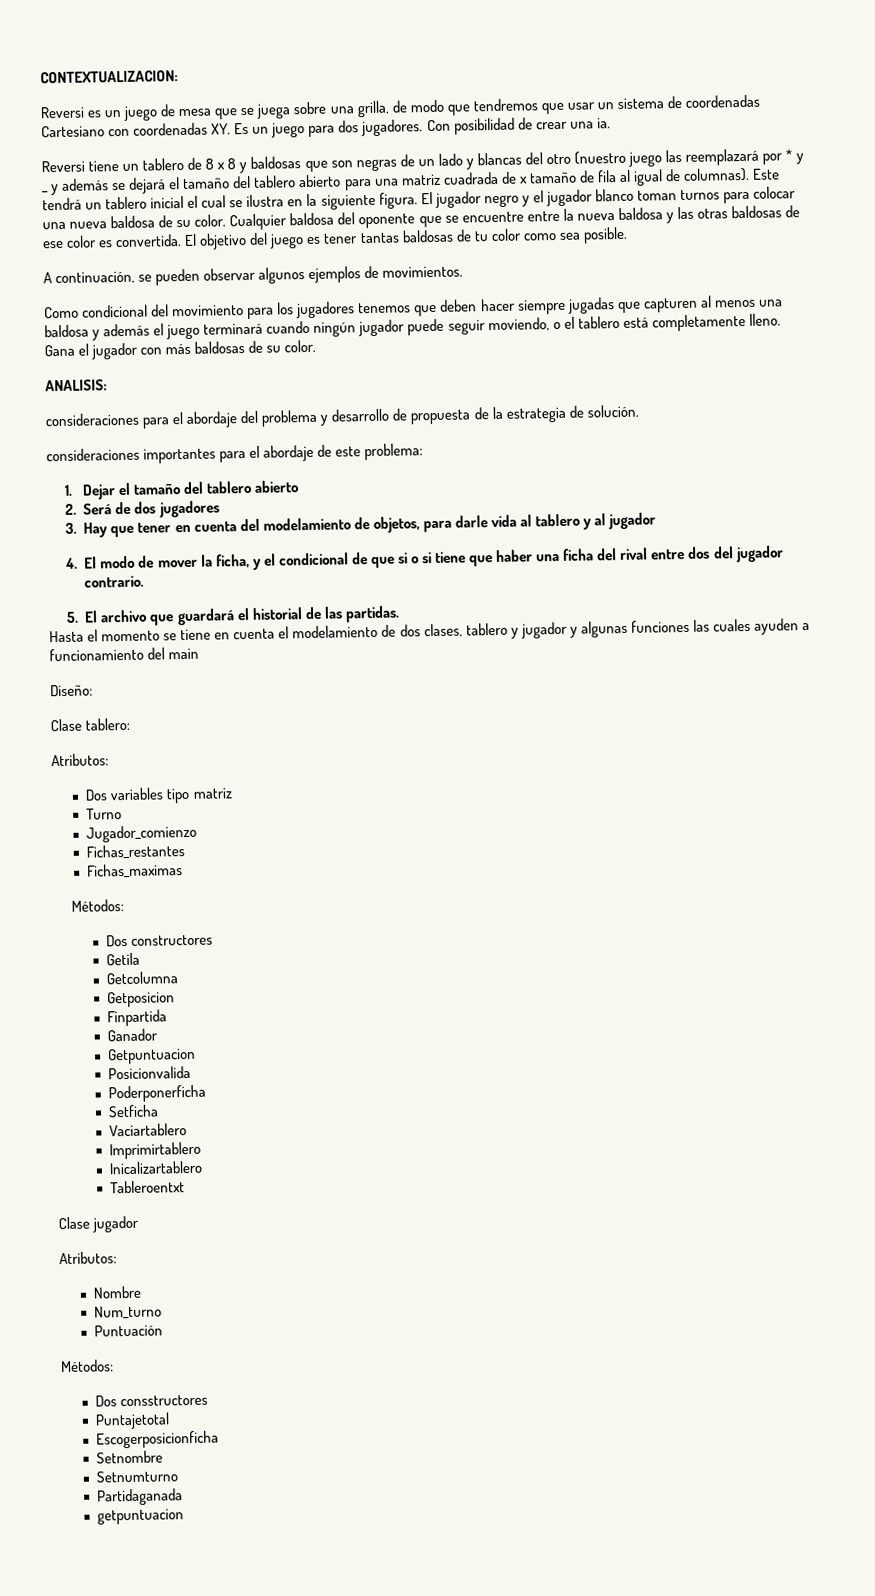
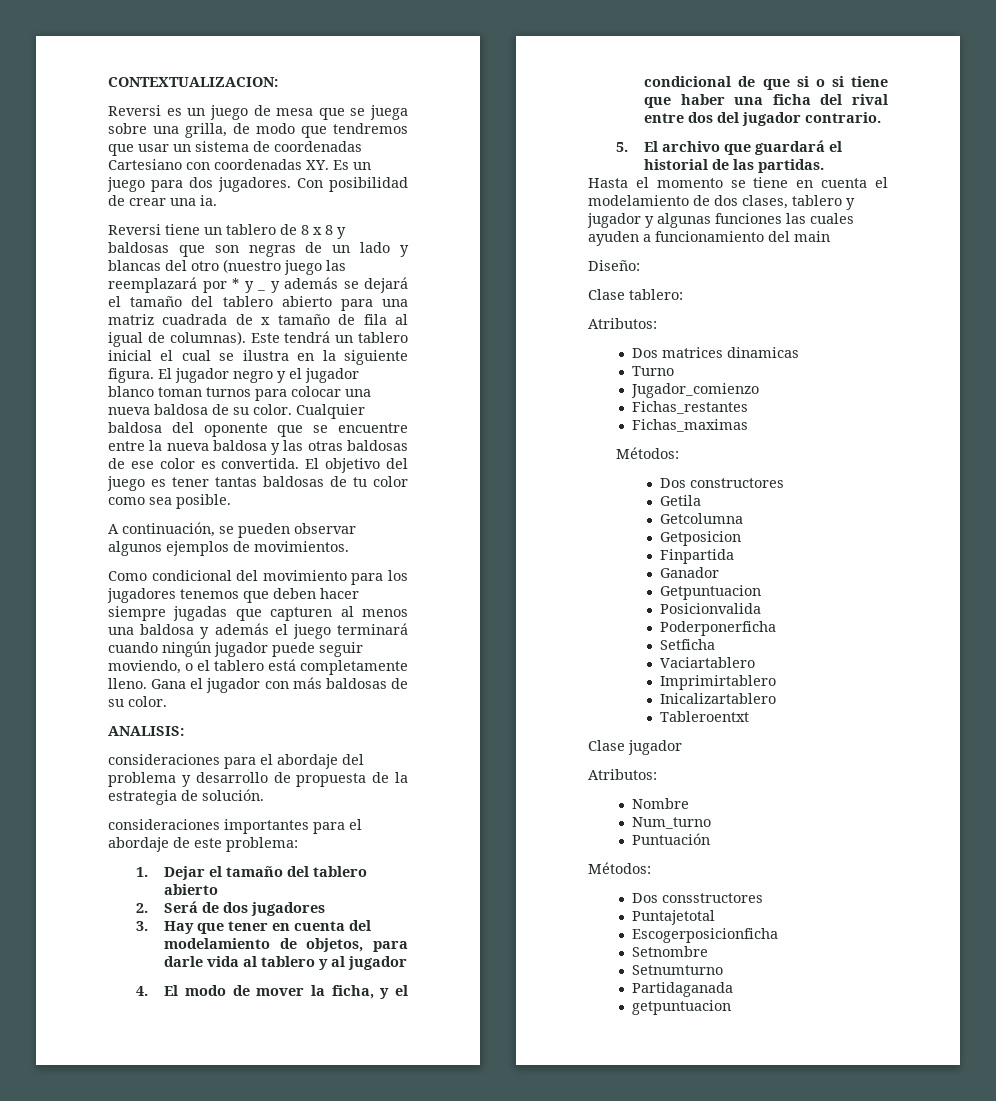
- Dos variables tipo matriz
+ Dos matrices dinamicas

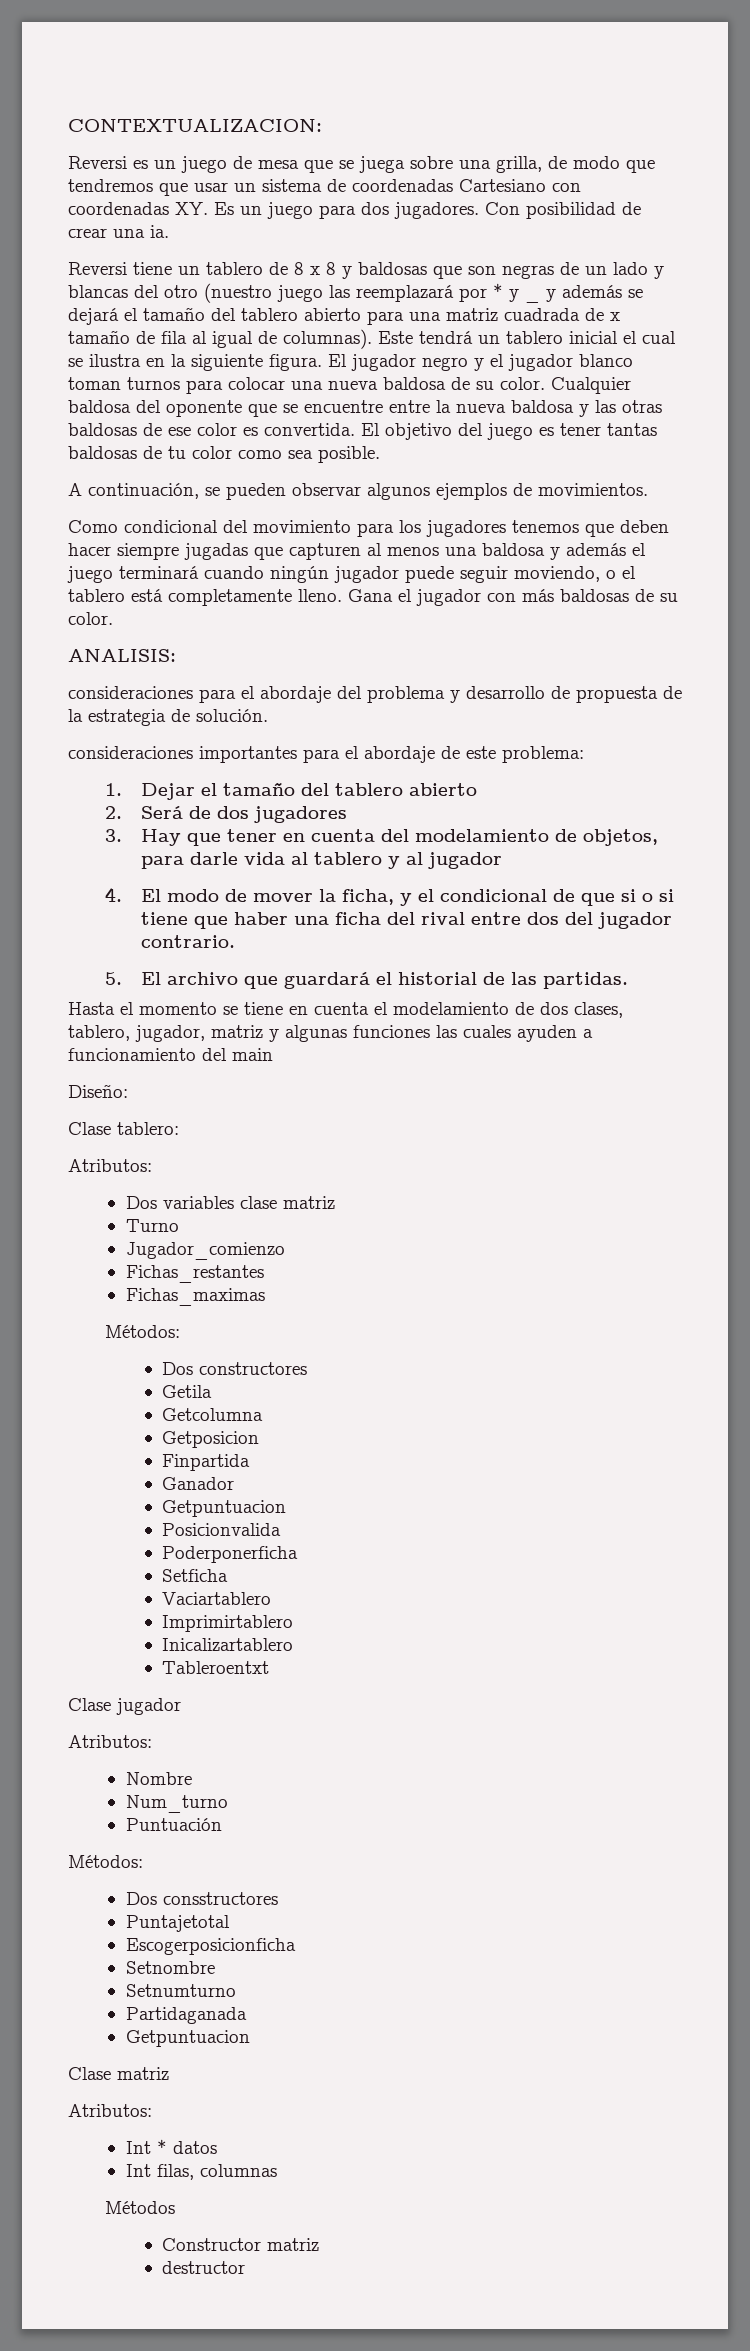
- Hasta el momento se tiene en cuenta el modelamiento de dos clases, tablero y jugador y algunas funciones las cuales ayuden a funcionamiento del main
+ Hasta el momento se tiene en cuenta el modelamiento de dos clases, tablero, jugador, matriz y algunas funciones las cuales ayuden a funcionamiento del main
- Dos matrices dinamicas
+ Dos variables clase matriz
  Partidaganada
- getpuntuacion
+ Getpuntuacion
+ Clase matriz
+ Atributos:
+ Int * datos
+ Int filas, columnas
+ Métodos
+ Constructor matriz
+ destructor

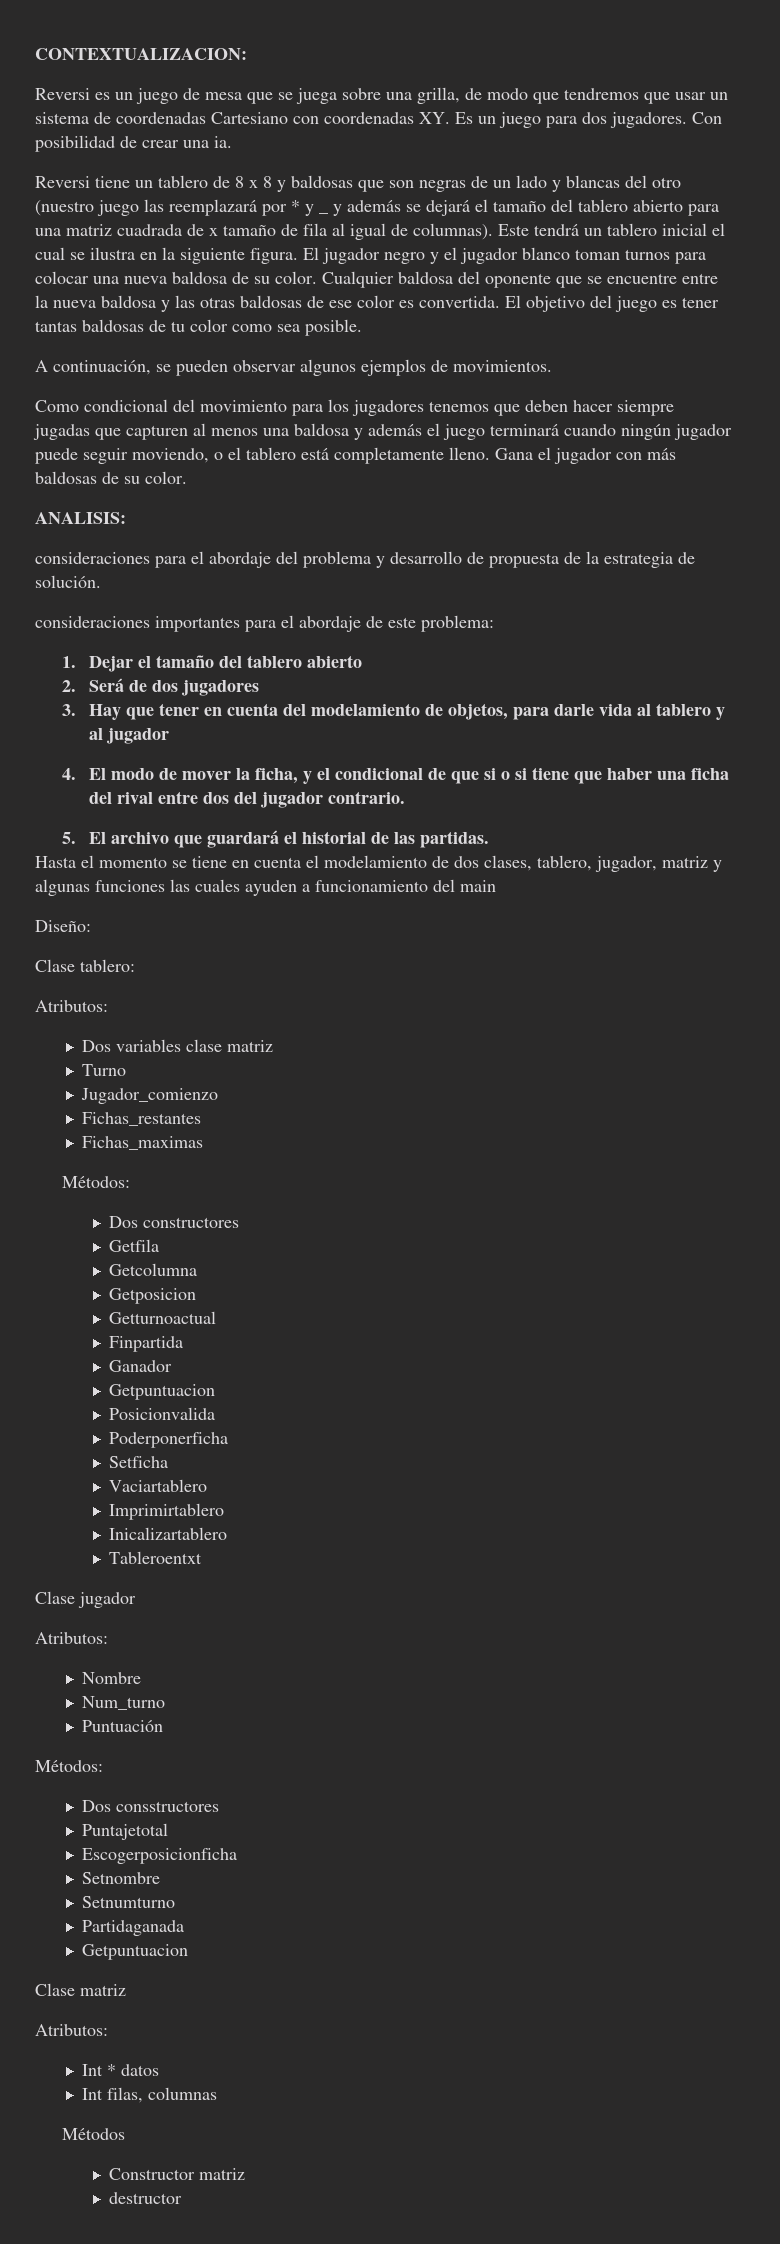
- Getila
+ Getfila
+ Getturnoactual

